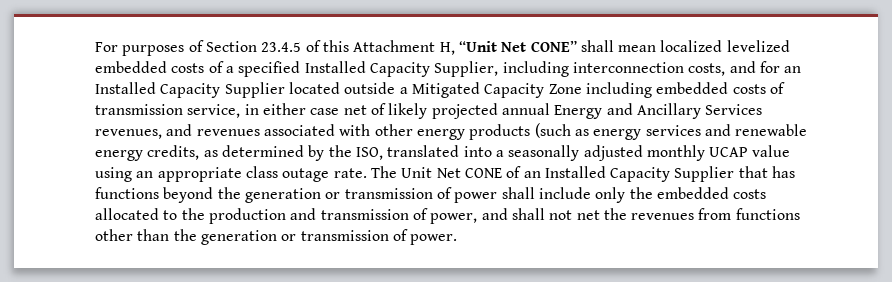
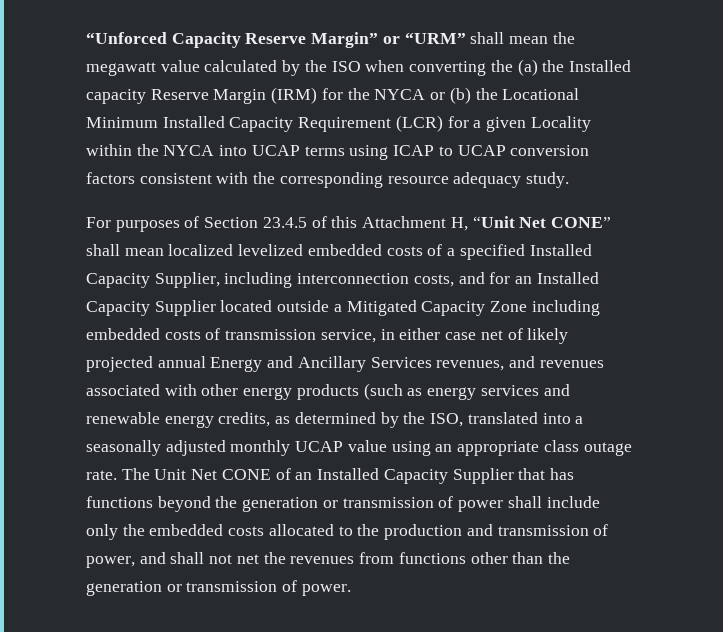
+ “Unforced Capacity Reserve Margin” or “URM” shall mean the megawatt value calculated by the ISO when converting the (a) the Installed capacity Reserve Margin (IRM) for the NYCA or (b) the Locational Minimum Installed Capacity Requirement (LCR) for a given Locality within the NYCA into UCAP terms using ICAP to UCAP conversion factors consistent with the corresponding resource adequacy study.

